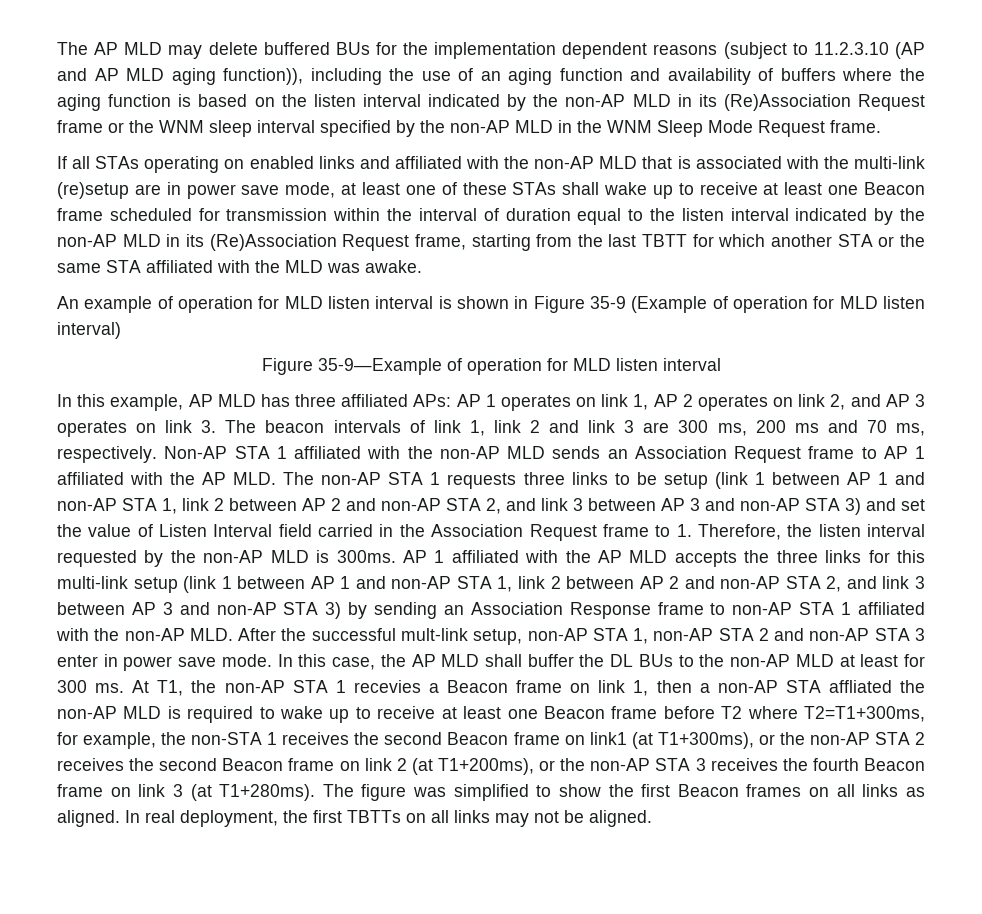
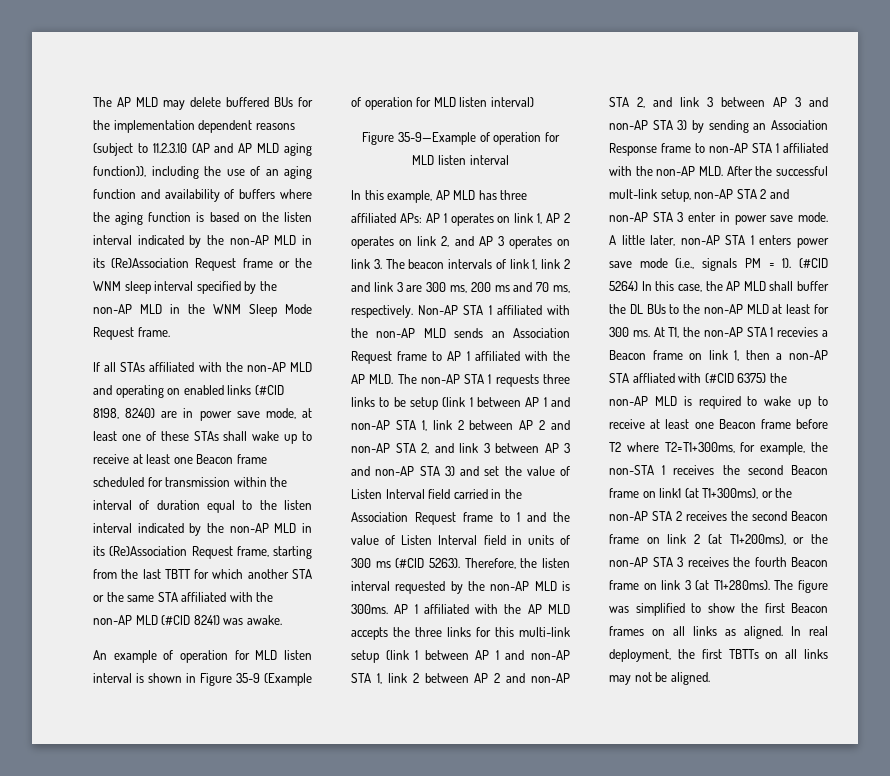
- If all STAs operating on enabled links and affiliated with the non-AP MLD that is associated with the multi-link (re)setup are in power save mode, at least one of these STAs shall wake up to receive at least one Beacon frame scheduled for transmission within the interval of duration equal to the listen interval indicated by the non-AP MLD in its (Re)Association Request frame, starting from the last TBTT for which another STA or the same STA affiliated with the MLD was awake.
+ If all STAs affiliated with the non-AP MLD and operating on enabled links (#CID 8198, 8240) are in power save mode, at least one of these STAs shall wake up to receive at least one Beacon frame scheduled for transmission within the interval of duration equal to the listen interval indicated by the non-AP MLD in its (Re)Association Request frame, starting from the last TBTT for which another STA or the same STA affiliated with the non-AP MLD (#CID 8241) was awake.
- Non-AP STA 1 affiliated with the non-AP MLD sends an Association Request frame to AP 1 affiliated with the AP MLD. The non-AP STA 1 requests three links to be setup (link 1 between AP 1 and non-AP STA 1, link 2 between AP 2 and non-AP STA 2, and link 3 between AP 3 and non-AP STA 3) and set the value of Listen Interval field carried in the Association Request frame to 1. Therefore, the listen interval requested by the non-AP MLD is 300ms.
+ Non-AP STA 1 affiliated with the non-AP MLD sends an Association Request frame to AP 1 affiliated with the AP MLD. The non-AP STA 1 requests three links to be setup (link 1 between AP 1 and non-AP STA 1, link 2 between AP 2 and non-AP STA 2, and link 3 between AP 3 and non-AP STA 3) and set the value of Listen Interval field carried in the Association Request frame to 1 and the value of Listen Interval field in units of 300 ms (#CID 5263). Therefore, the listen interval requested by the non-AP MLD is 300ms.
- AP 1 affiliated with the AP MLD accepts the three links for this multi-link setup (link 1 between AP 1 and non-AP STA 1, link 2 between AP 2 and non-AP STA 2, and link 3 between AP 3 and non-AP STA 3) by sending an Association Response frame to non-AP STA 1 affiliated with the non-AP MLD. After the successful mult-link setup, non-AP STA 1, non-AP STA 2 and non-AP STA 3 enter in power save mode.
+ AP 1 affiliated with the AP MLD accepts the three links for this multi-link setup (link 1 between AP 1 and non-AP STA 1, link 2 between AP 2 and non-AP STA 2, and link 3 between AP 3 and non-AP STA 3) by sending an Association Response frame to non-AP STA 1 affiliated with the non-AP MLD. After the successful mult-link setup, non-AP STA 2 and non-AP STA 3 enter in power save mode.
- In this case, the AP MLD shall buffer the DL BUs to the non-AP MLD at least for 300 ms.
+ A little later, non-AP STA 1 enters power save mode (i.e., signals PM = 1). (#CID 5264) In this case, the AP MLD shall buffer the DL BUs to the non-AP MLD at least for 300 ms.
- At T1, the non-AP STA 1 recevies a Beacon frame on link 1, then a non-AP STA affliated the non-AP MLD is required to wake up to receive at least one Beacon frame before T2 where T2=T1+300ms, for example, the non-STA 1 receives the second Beacon frame on link1 (at T1+300ms), or the non-AP STA 2 receives the second Beacon frame on link 2 (at T1+200ms), or the non-AP STA 3 receives the fourth Beacon frame on link 3 (at T1+280ms).
+ At T1, the non-AP STA 1 recevies a Beacon frame on link 1, then a non-AP STA affliated with (#CID 6375) the non-AP MLD is required to wake up to receive at least one Beacon frame before T2 where T2=T1+300ms, for example, the non-STA 1 receives the second Beacon frame on link1 (at T1+300ms), or the non-AP STA 2 receives the second Beacon frame on link 2 (at T1+200ms), or the non-AP STA 3 receives the fourth Beacon frame on link 3 (at T1+280ms).

